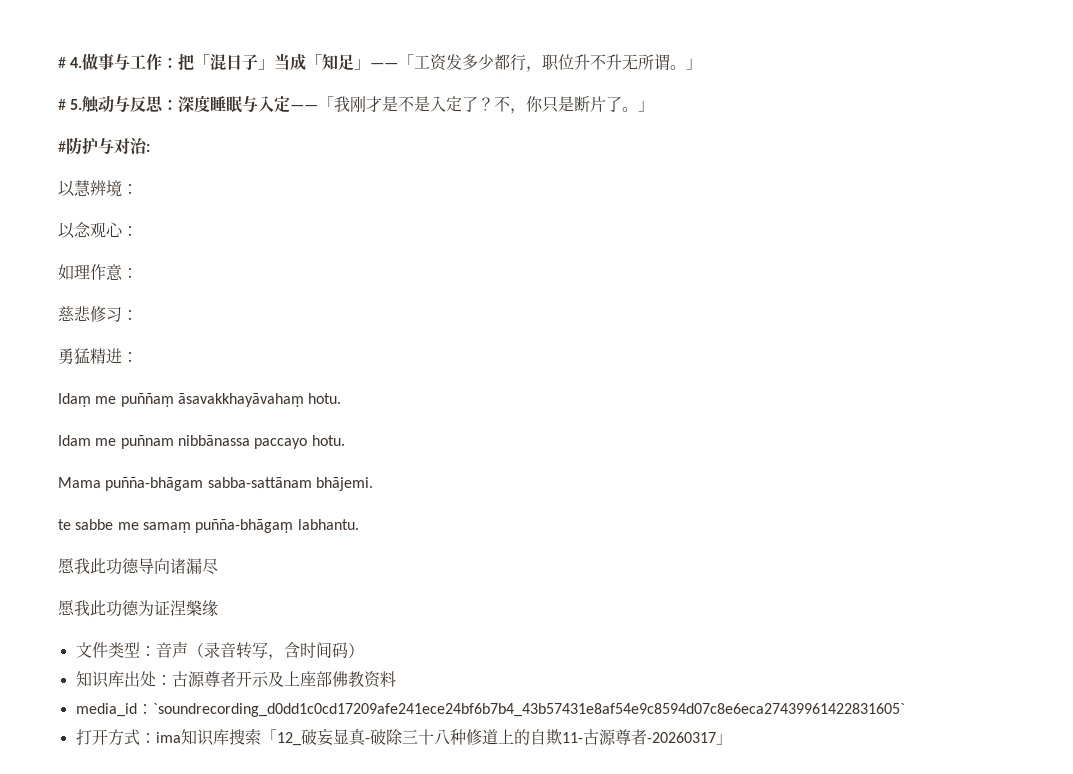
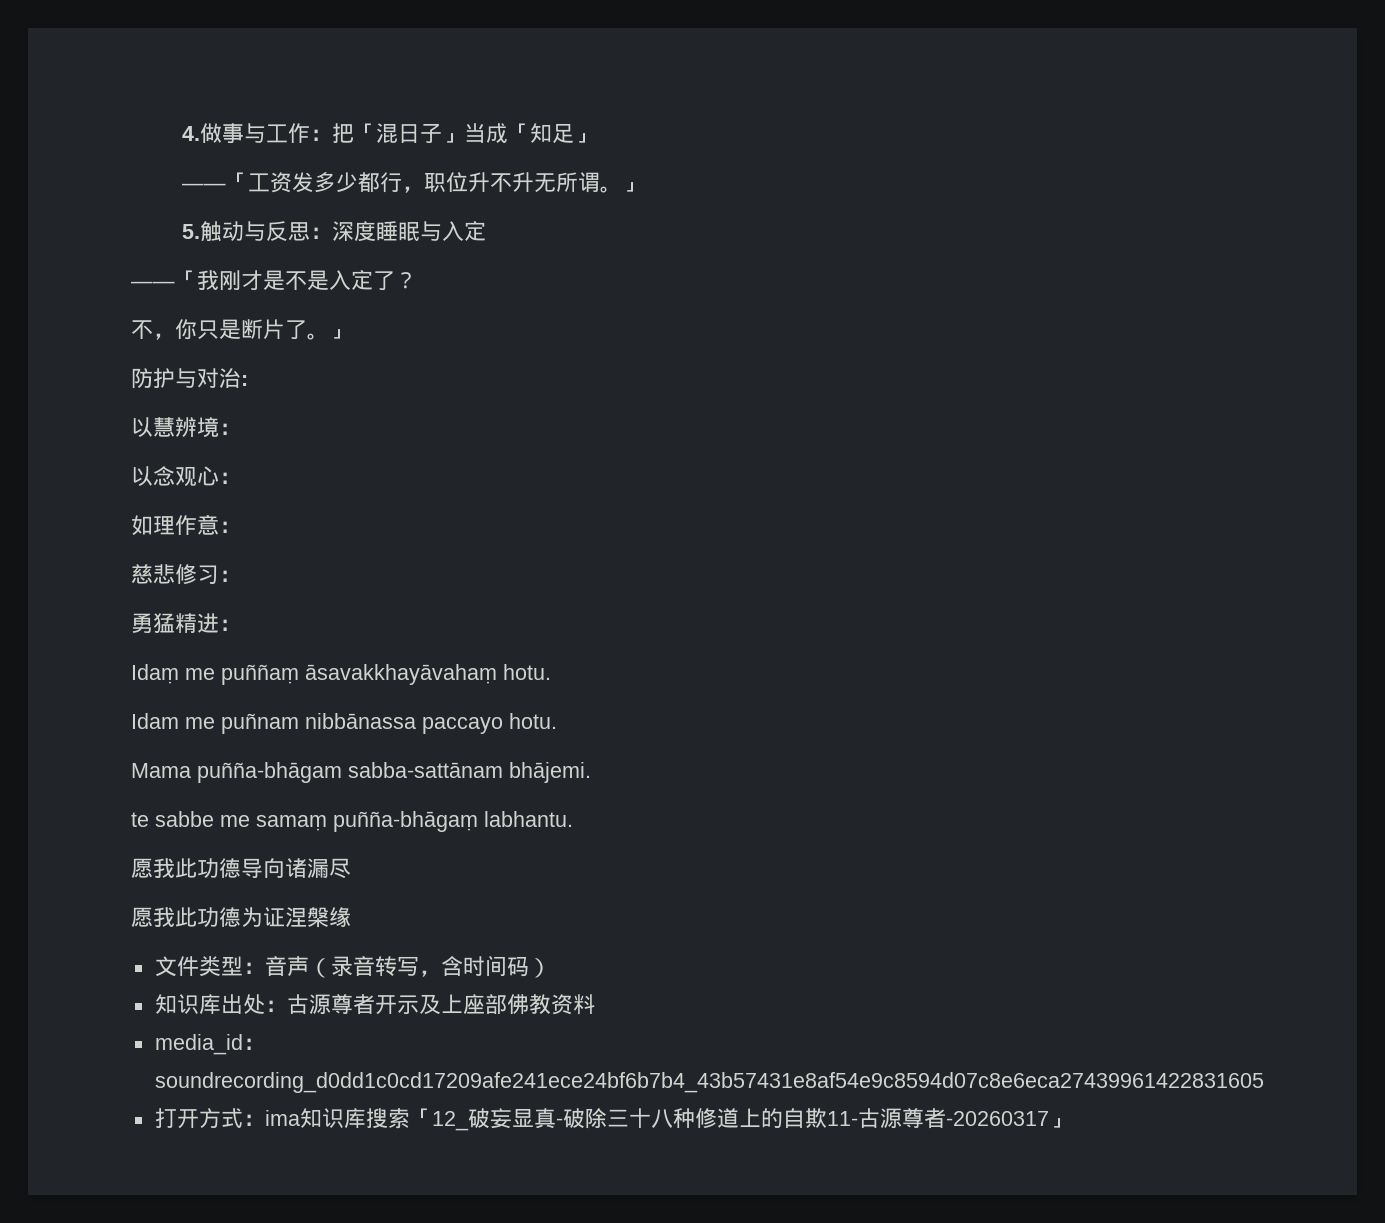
- # 4.做事与工作：把「混日子」当成「知足」——「工资发多少都行，职位升不升无所谓。」
+ 4.做事与工作：把「混日子」当成「知足」
+ ——「工资发多少都行，职位升不升无所谓。」
- # 5.触动与反思：深度睡眠与入定——「我刚才是不是入定了？不，你只是断片了。」
+ 5.触动与反思：深度睡眠与入定
+ ——「我刚才是不是入定了？
+ 不，你只是断片了。」
- #防护与对治:
+ 防护与对治:
- media_id：`soundrecording_d0dd1c0cd17209afe241ece24bf6b7b4_43b57431e8af54e9c8594d07c8e6eca27439961422831605`
+ media_id：soundrecording_d0dd1c0cd17209afe241ece24bf6b7b4_43b57431e8af54e9c8594d07c8e6eca27439961422831605

